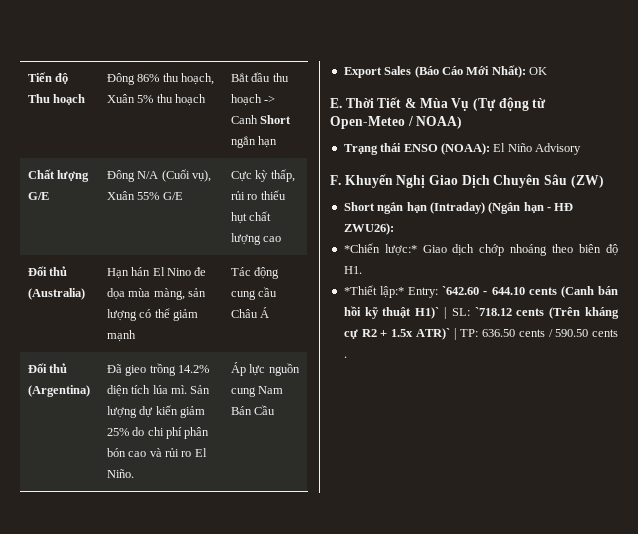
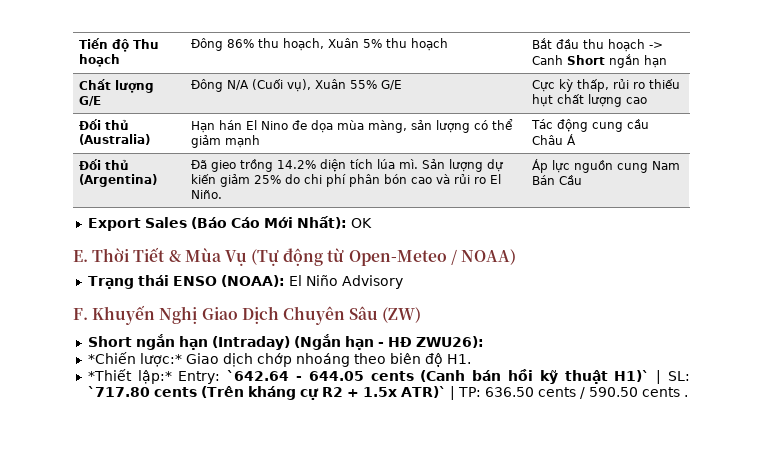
- *Thiết lập:* Entry: `642.60 - 644.10 cents (Canh bán hồi kỹ thuật H1)` | SL: `718.12 cents (Trên kháng cự R2 + 1.5x ATR)` | TP: 636.50 cents / 590.50 cents .
+ *Thiết lập:* Entry: `642.64 - 644.05 cents (Canh bán hồi kỹ thuật H1)` | SL: `717.80 cents (Trên kháng cự R2 + 1.5x ATR)` | TP: 636.50 cents / 590.50 cents .

